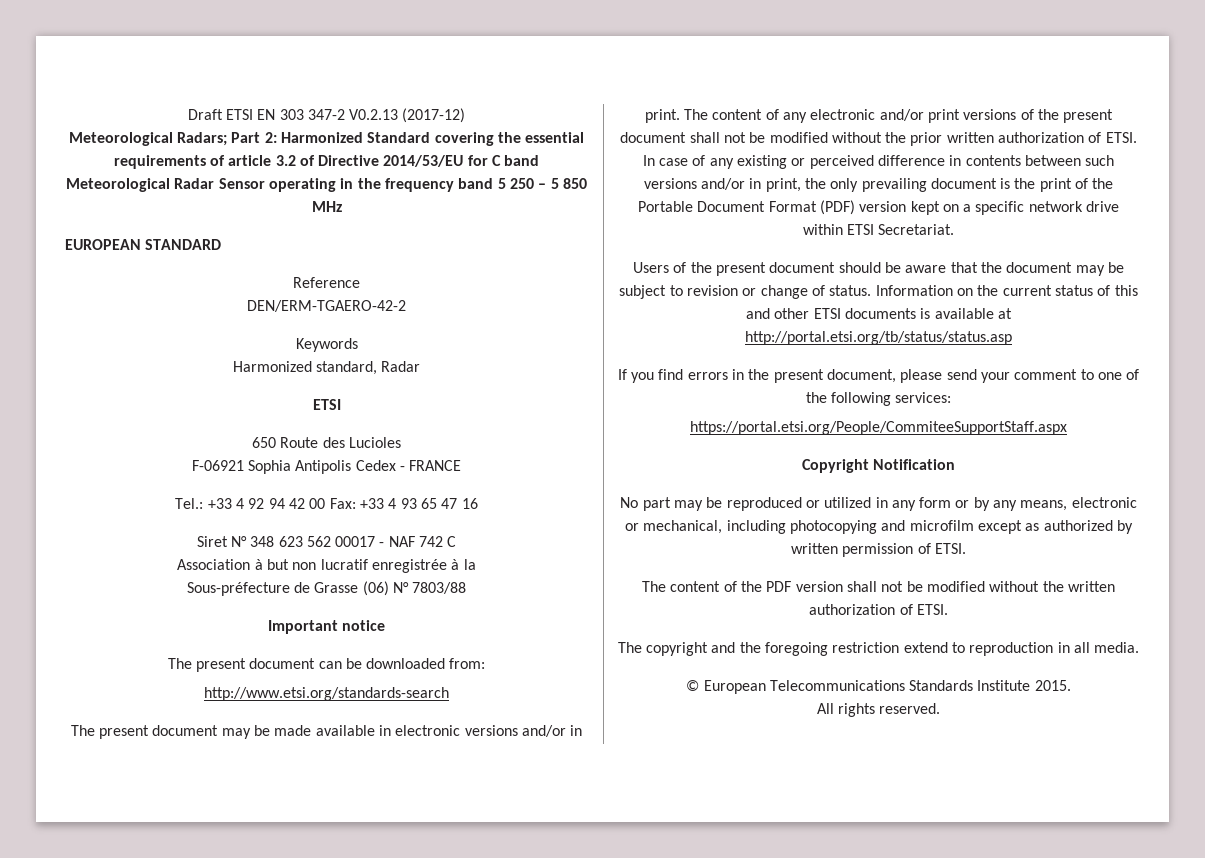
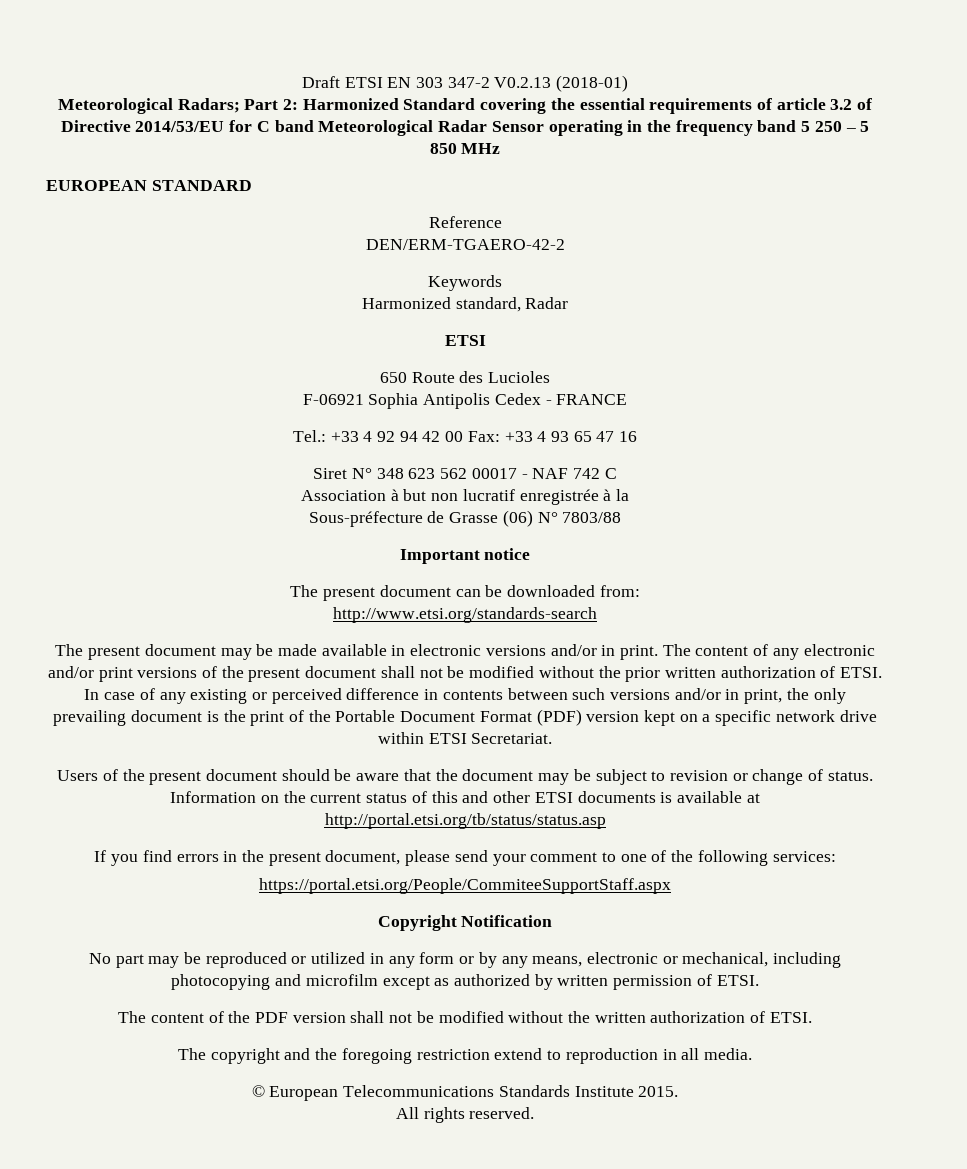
- Draft ETSI EN 303 347-2 V0.2.13 (2017-12)
+ Draft ETSI EN 303 347-2 V0.2.13 (2018-01)

